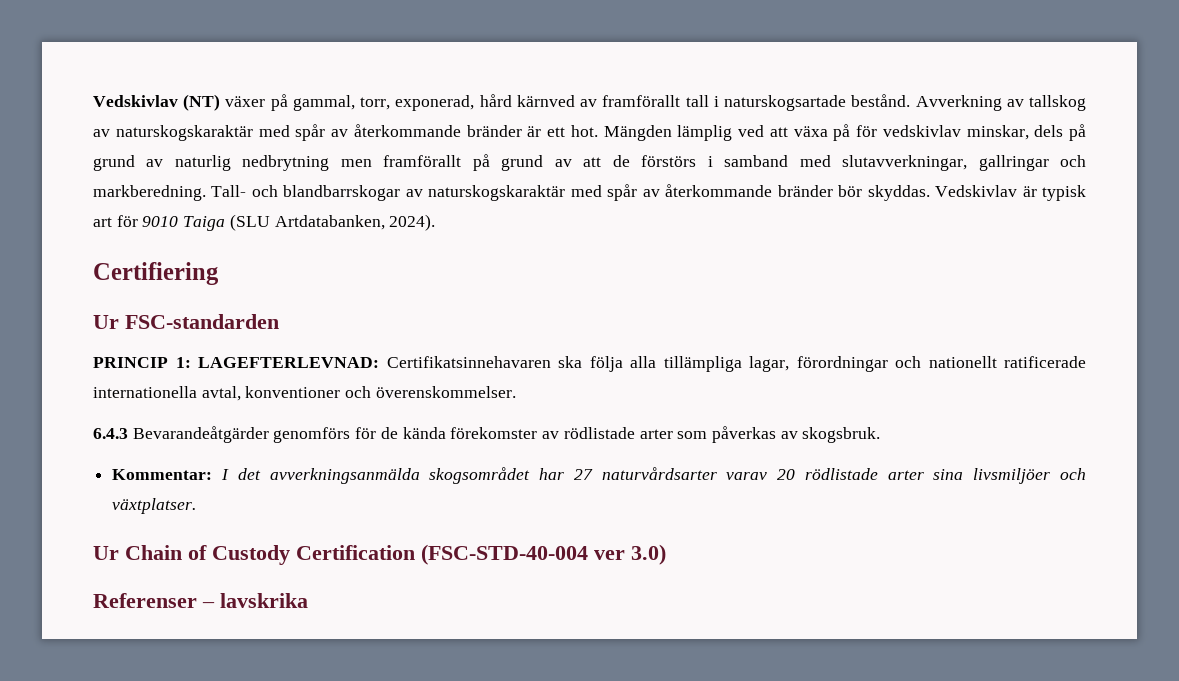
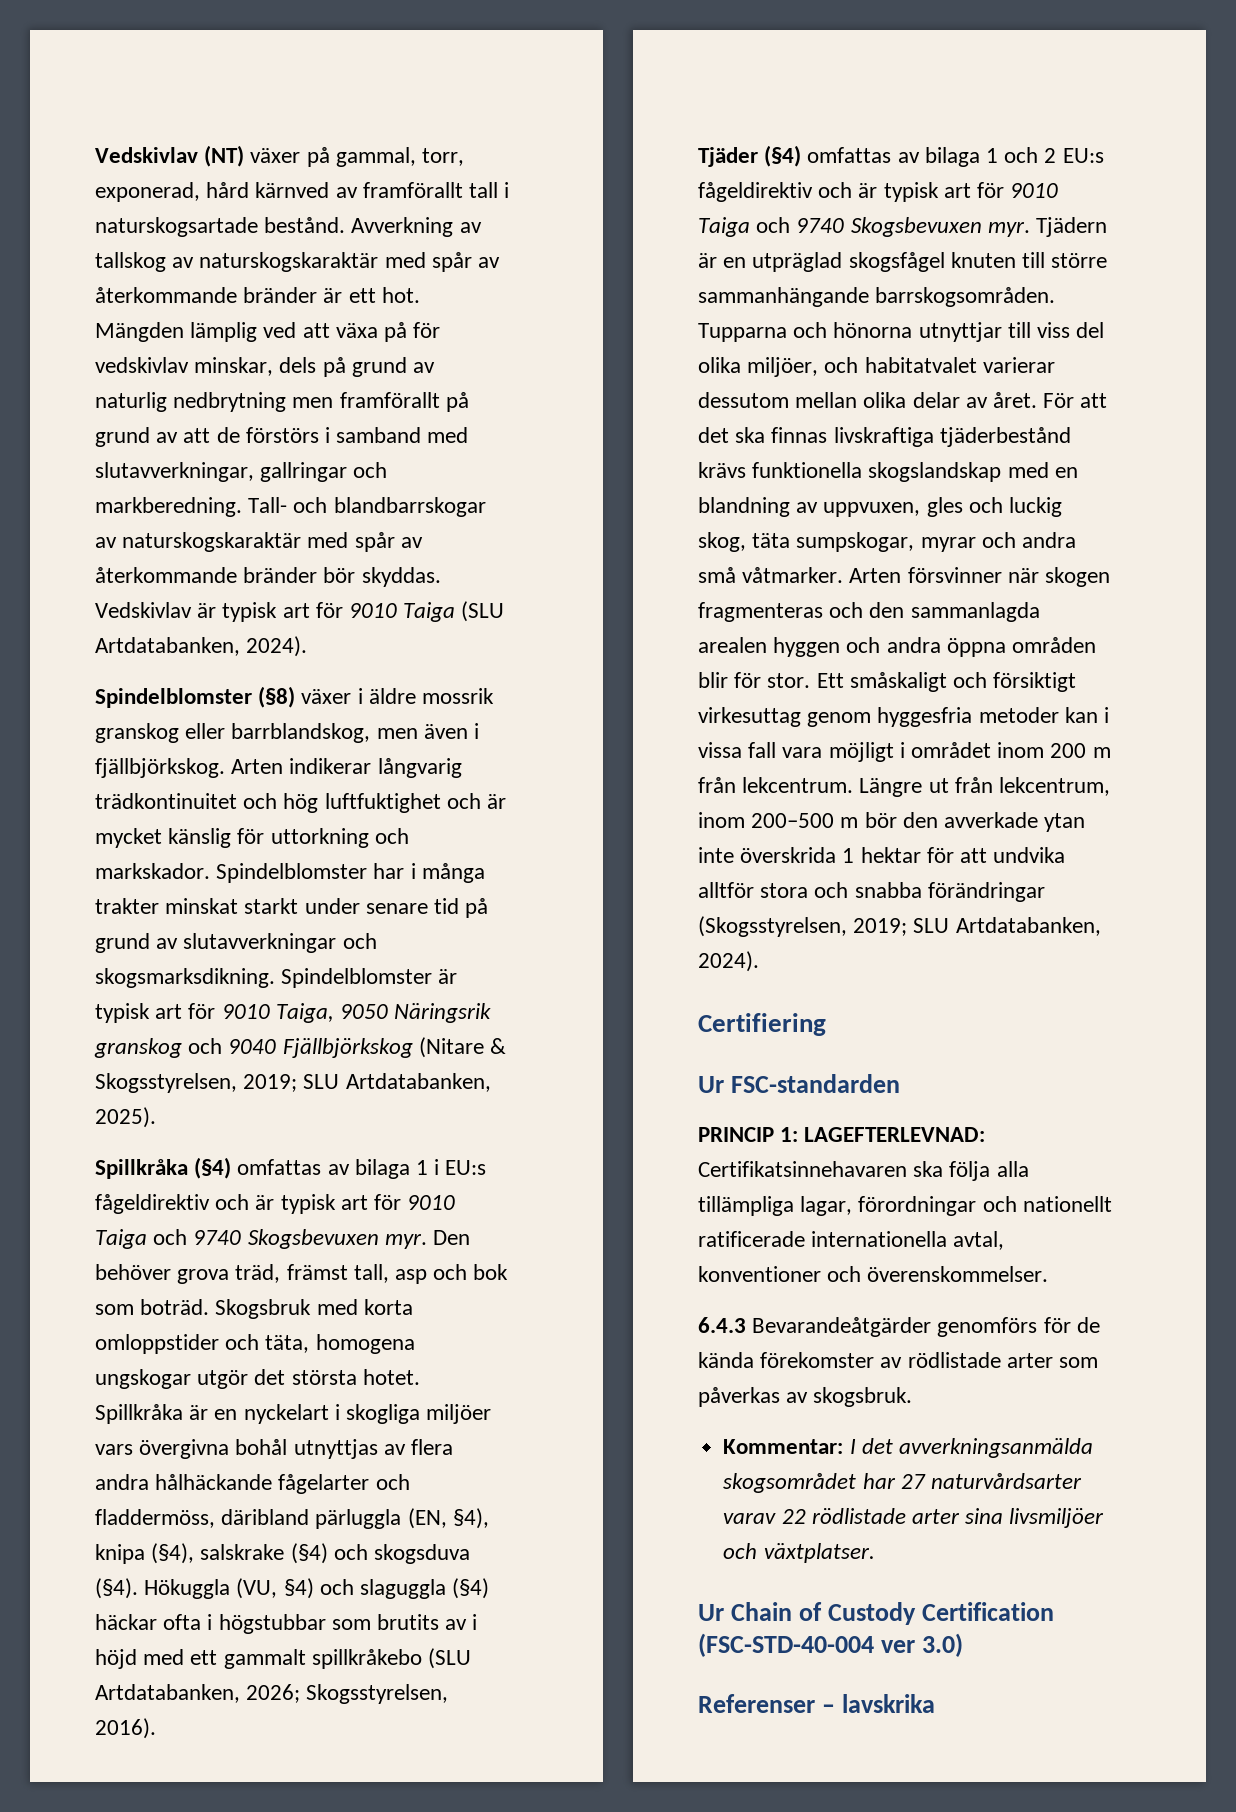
+ Spindelblomster (§8) växer i äldre mossrik granskog eller barrblandskog, men även i fjällbjörkskog. Arten indikerar långvarig trädkontinuitet och hög luftfuktighet och är mycket känslig för uttorkning och markskador. Spindelblomster har i många trakter minskat starkt under senare tid på grund av slutavverkningar och skogsmarksdikning. Spindelblomster är typisk art för 9010 Taiga, 9050 Näringsrik granskog och 9040 Fjällbjörkskog (Nitare & Skogsstyrelsen, 2019; SLU Artdatabanken, 2025).
+ Spillkråka (§4) omfattas av bilaga 1 i EU:s fågeldirektiv och är typisk art för 9010 Taiga och 9740 Skogsbevuxen myr. Den behöver grova träd, främst tall, asp och bok som boträd. Skogsbruk med korta omloppstider och täta, homogena ungskogar utgör det största hotet. Spillkråka är en nyckelart i skogliga miljöer vars övergivna bohål utnyttjas av flera andra hålhäckande fågelarter och fladdermöss, däribland pärluggla (EN, §4), knipa (§4), salskrake (§4) och skogsduva (§4). Hökuggla (VU, §4) och slaguggla (§4) häckar ofta i högstubbar som brutits av i höjd med ett gammalt spillkråkebo (SLU Artdatabanken, 2026; Skogsstyrelsen, 2016).
+ Tjäder (§4) omfattas av bilaga 1 och 2 EU:s fågeldirektiv och är typisk art för 9010 Taiga och 9740 Skogsbevuxen myr. Tjädern är en utpräglad skogsfågel knuten till större sammanhängande barrskogsområden. Tupparna och hönorna utnyttjar till viss del olika miljöer, och habitatvalet varierar dessutom mellan olika delar av året. För att det ska finnas livskraftiga tjäderbestånd krävs funktionella skogslandskap med en blandning av uppvuxen, gles och luckig skog, täta sumpskogar, myrar och andra små våtmarker. Arten försvinner när skogen fragmenteras och den sammanlagda arealen hyggen och andra öppna områden blir för stor. Ett småskaligt och försiktigt virkesuttag genom hyggesfria metoder kan i vissa fall vara möjligt i området inom 200 m från lekcentrum. Längre ut från lekcentrum, inom 200–500 m bör den avverkade ytan inte överskrida 1 hektar för att undvika alltför stora och snabba förändringar (Skogsstyrelsen, 2019; SLU Artdatabanken, 2024).
- Kommentar: I det avverkningsanmälda skogsområdet har 27 naturvårdsarter varav 20 rödlistade arter sina livsmiljöer och växtplatser.
+ Kommentar: I det avverkningsanmälda skogsområdet har 27 naturvårdsarter varav 22 rödlistade arter sina livsmiljöer och växtplatser.

